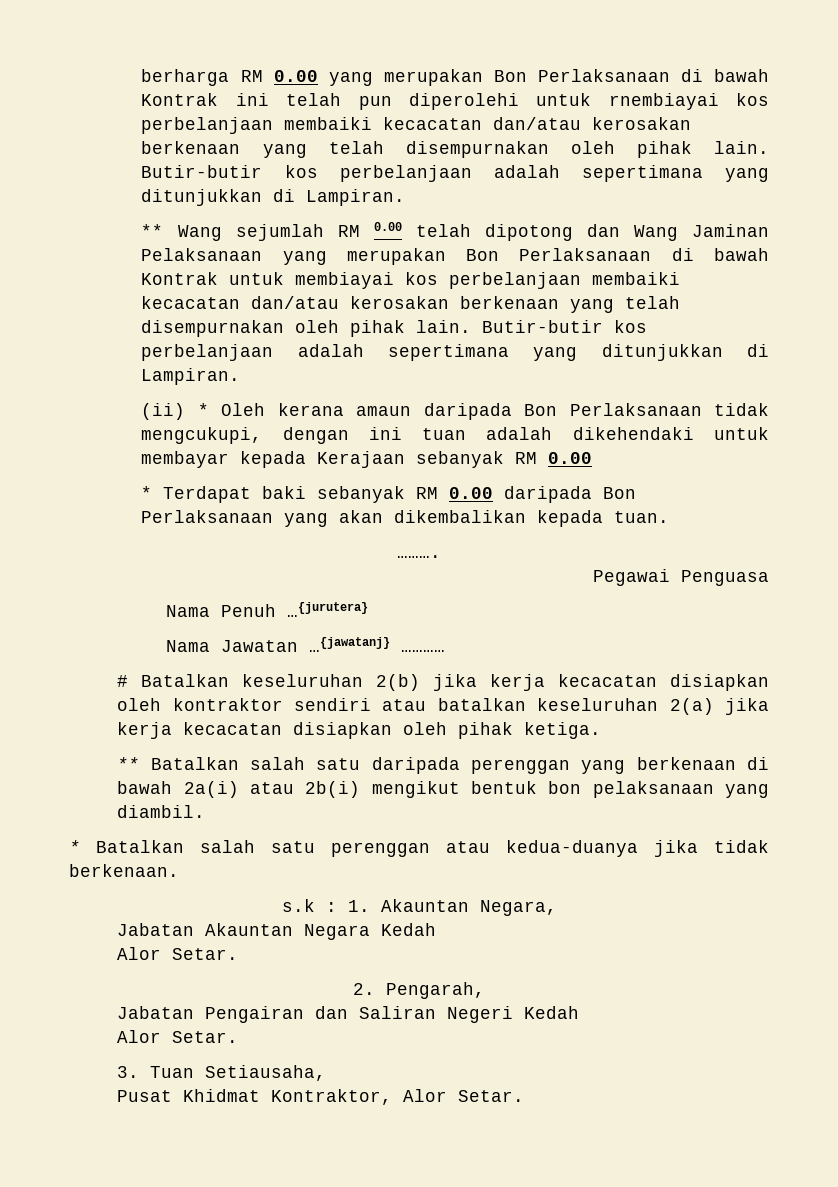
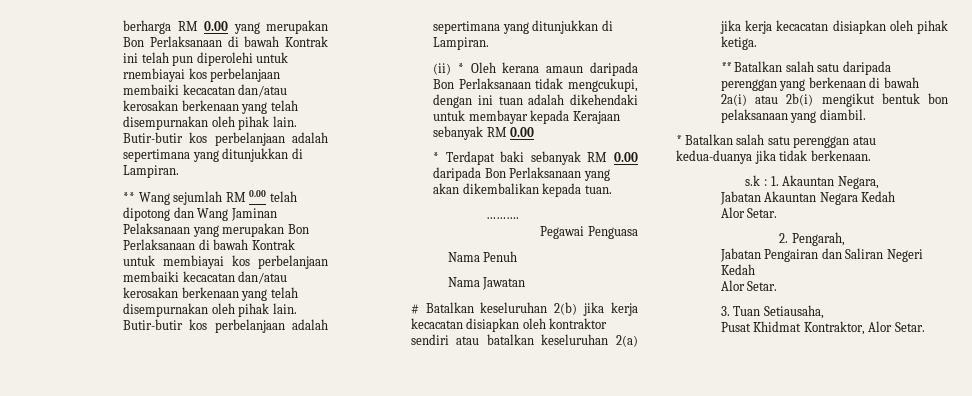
- Nama Penuh …{jurutera}
+ Nama Penuh
- Nama Jawatan …{jawatanj} …………
+ Nama Jawatan

